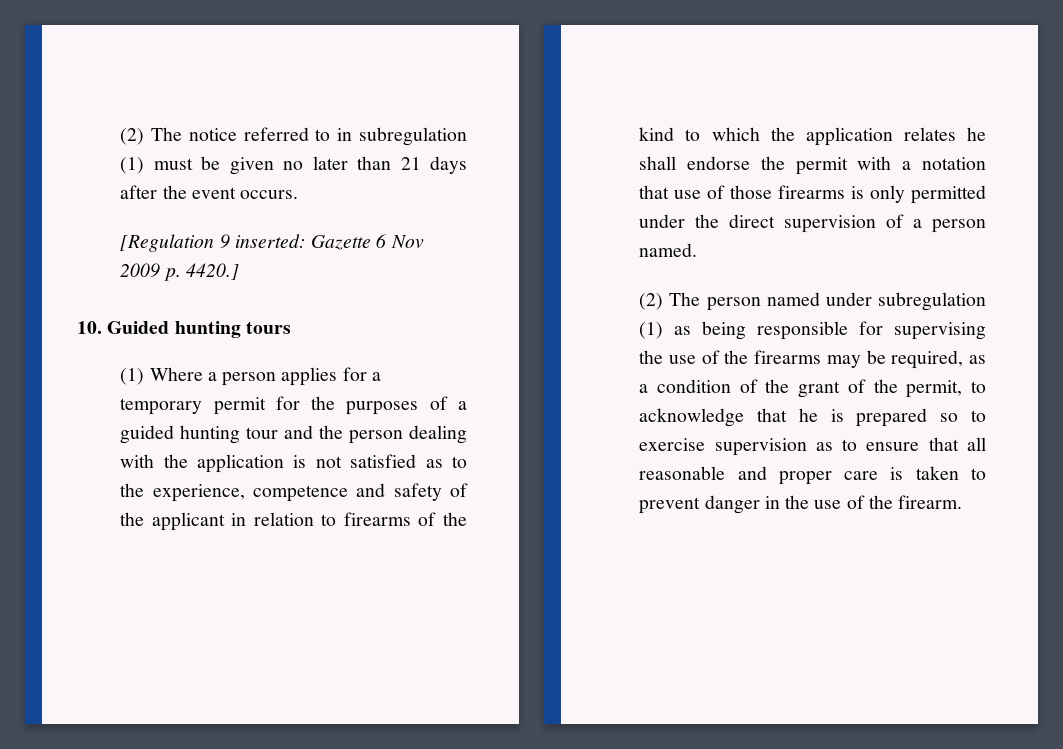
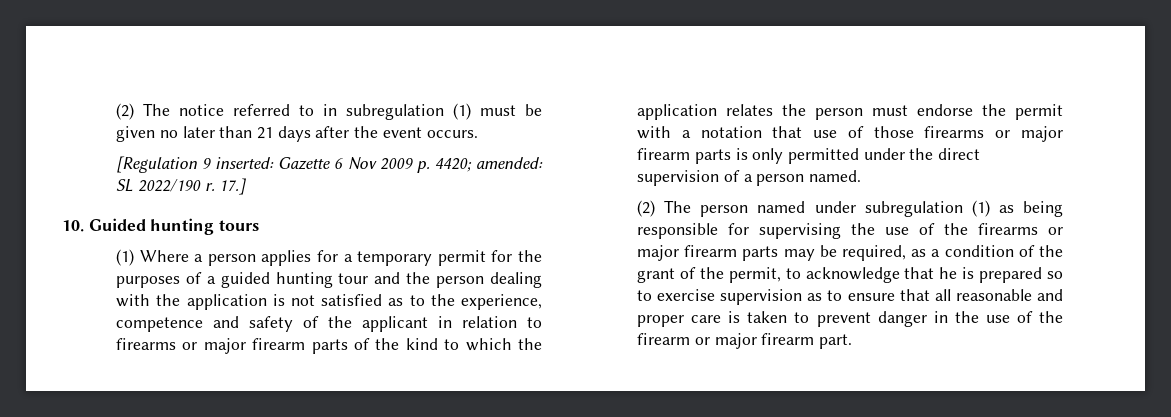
- [Regulation 9 inserted: Gazette 6 Nov 2009 p. 4420.]
+ [Regulation 9 inserted: Gazette 6 Nov 2009 p. 4420; amended: SL 2022/190 r. 17.]
- (1) Where a person applies for a temporary permit for the purposes of a guided hunting tour and the person dealing with the application is not satisfied as to the experience, competence and safety of the applicant in relation to firearms of the kind to which the application relates he shall endorse the permit with a notation that use of those firearms is only permitted under the direct supervision of a person named.
+ (1) Where a person applies for a temporary permit for the purposes of a guided hunting tour and the person dealing with the application is not satisfied as to the experience, competence and safety of the applicant in relation to firearms or major firearm parts of the kind to which the application relates the person must endorse the permit with a notation that use of those firearms or major firearm parts is only permitted under the direct supervision of a person named.
- (2) The person named under subregulation (1) as being responsible for supervising the use of the firearms may be required, as a condition of the grant of the permit, to acknowledge that he is prepared so to exercise supervision as to ensure that all reasonable and proper care is taken to prevent danger in the use of the firearm.
+ (2) The person named under subregulation (1) as being responsible for supervising the use of the firearms or major firearm parts may be required, as a condition of the grant of the permit, to acknowledge that he is prepared so to exercise supervision as to ensure that all reasonable and proper care is taken to prevent danger in the use of the firearm or major firearm part.

